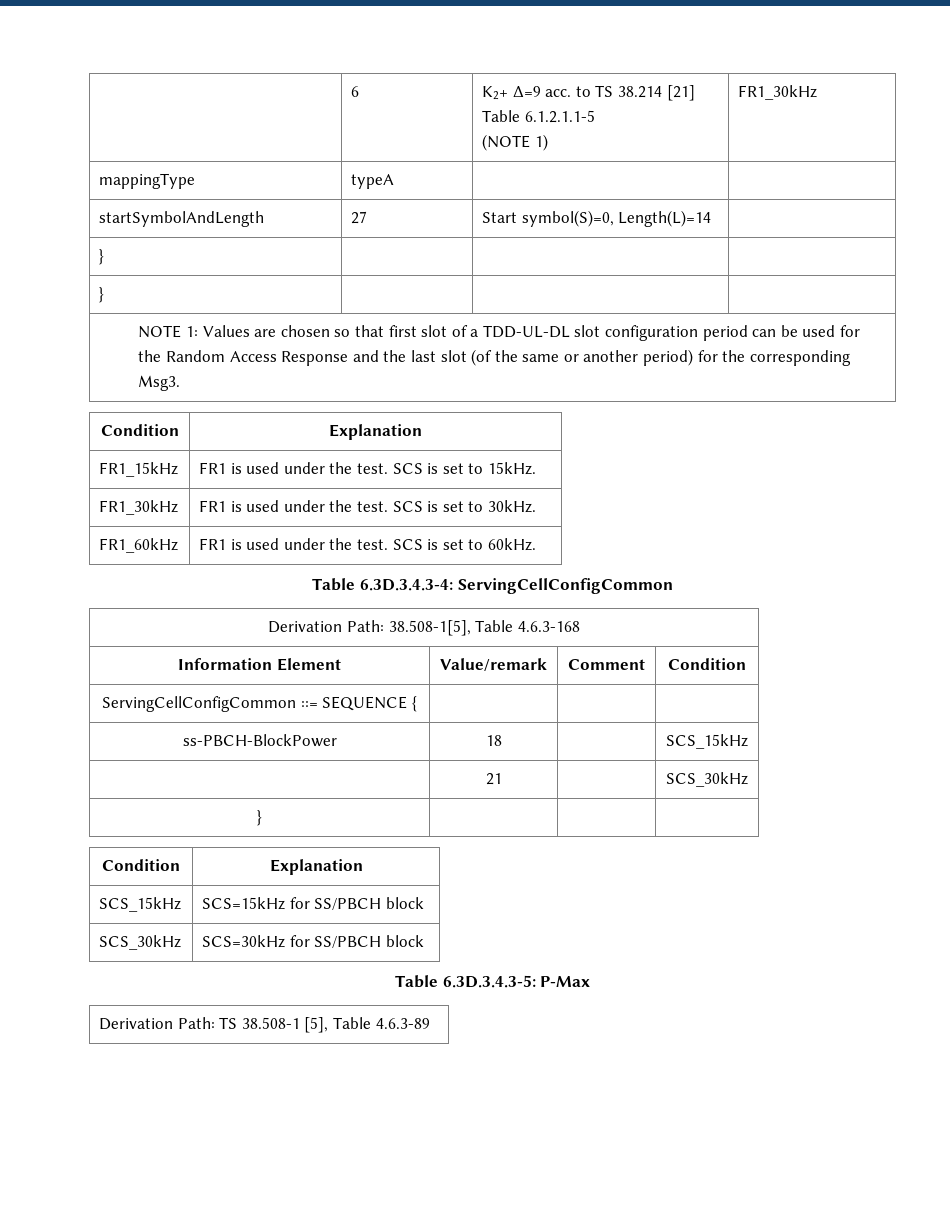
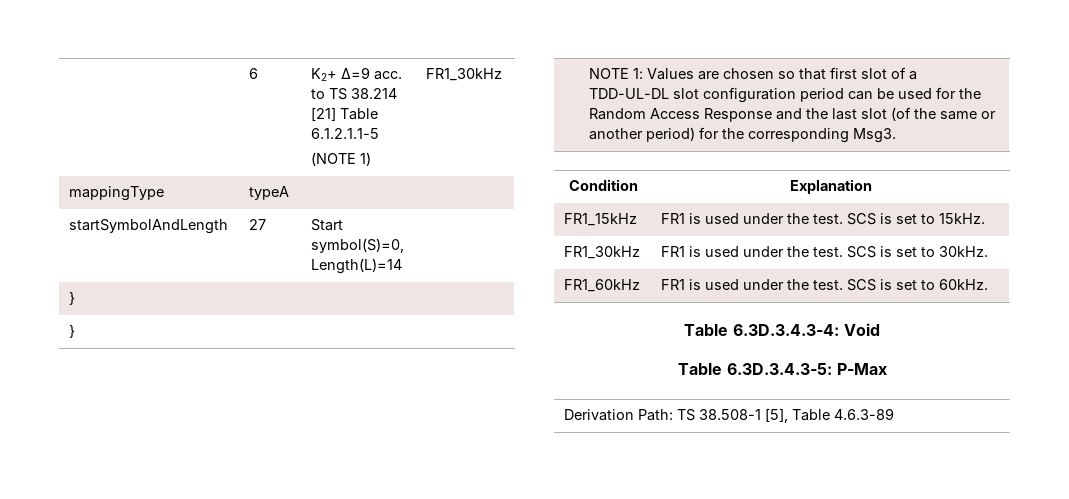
- Table 6.3D.3.4.3-4: ServingCellConfigCommon
- Derivation Path: 38.508-1[5], Table 4.6.3-168
- Information Element | Value/remark | Comment | Condition
- ServingCellConfigCommon ::= SEQUENCE { | | |
- ss-PBCH-BlockPower | 18 | | SCS_15kHz
- | 21 | | SCS_30kHz
- } | | |
- Condition | Explanation
- SCS_15kHz | SCS=15kHz for SS/PBCH block
- SCS_30kHz | SCS=30kHz for SS/PBCH block
+ Table 6.3D.3.4.3-4: Void

